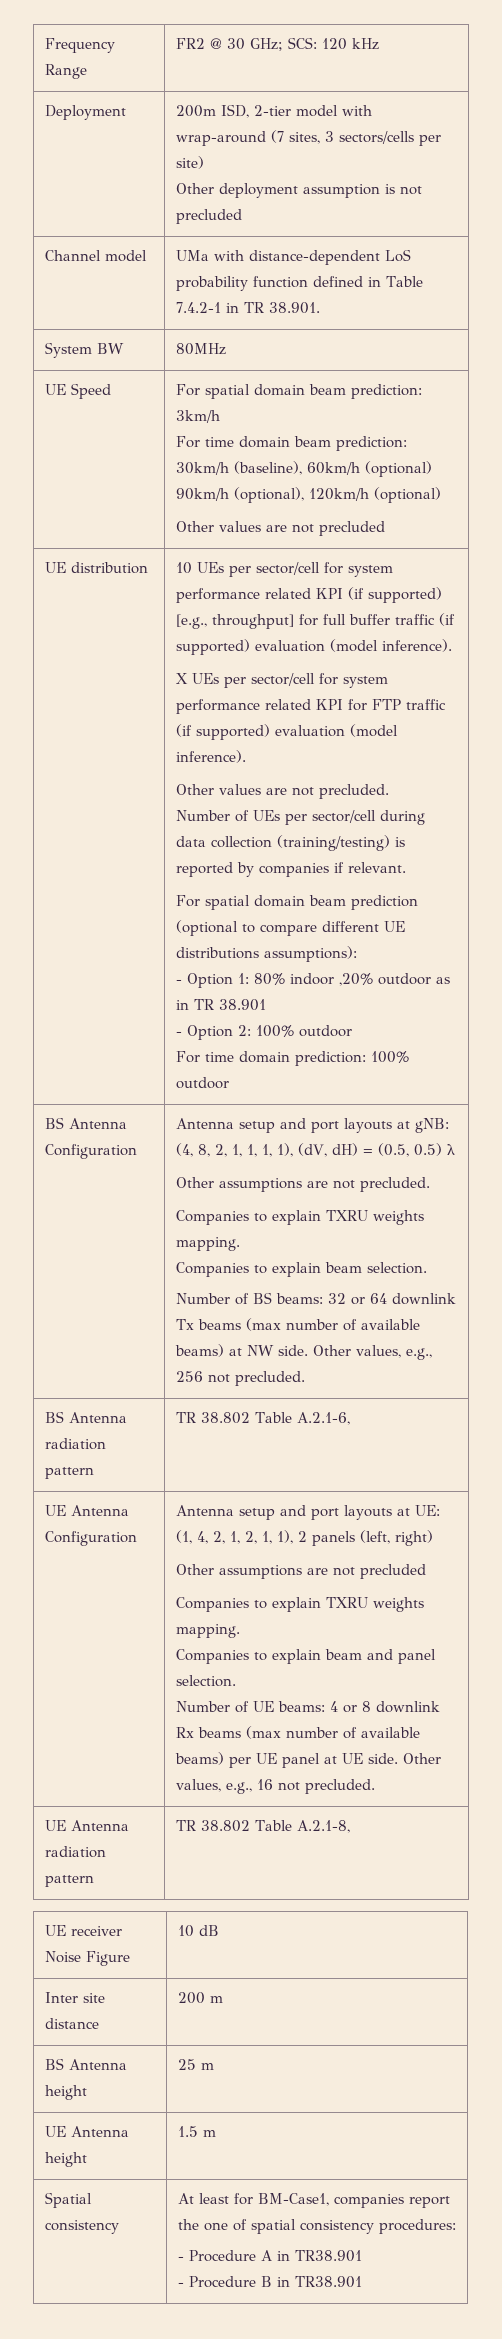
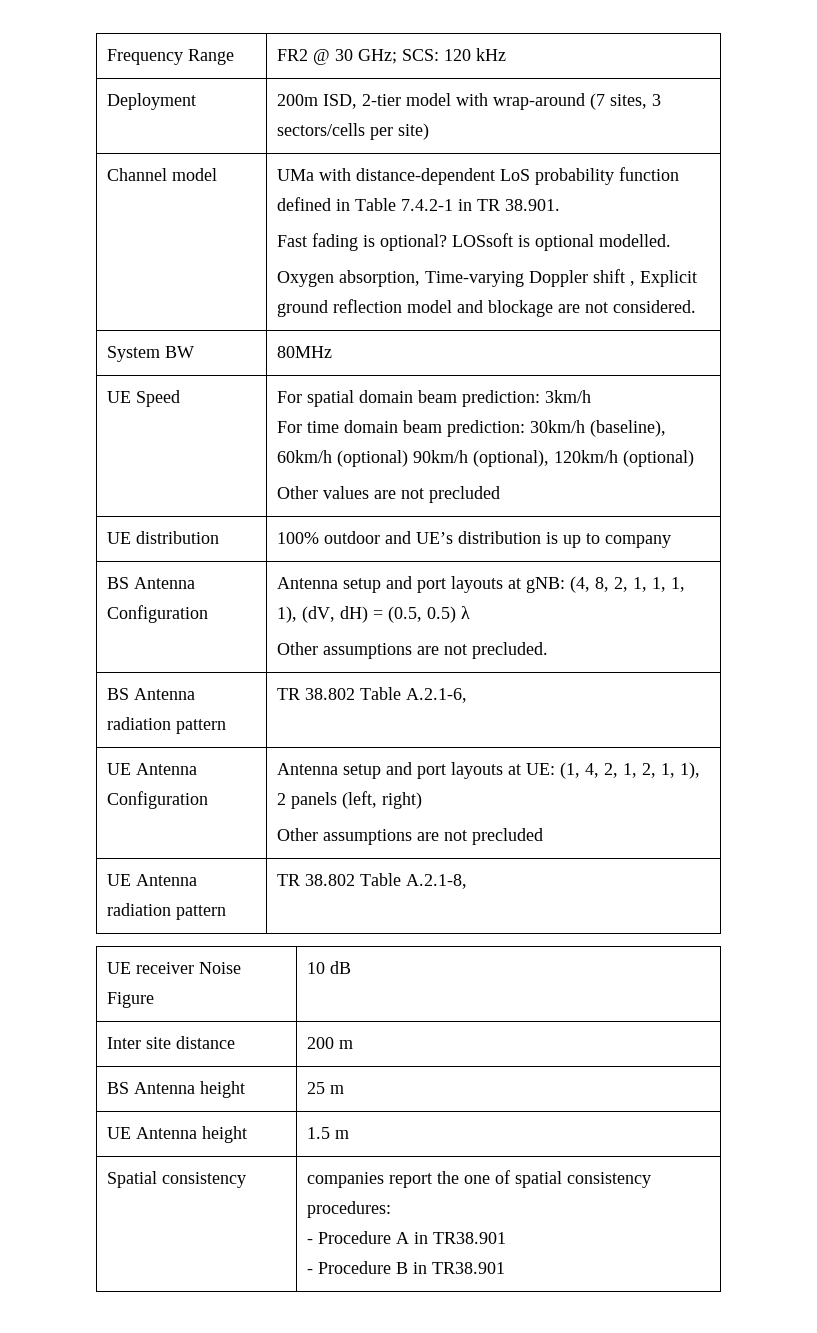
  Deployment | 200m ISD, 2-tier model with wrap-around (7 sites, 3 sectors/cells per site)
- Other deployment assumption is not precluded
  Channel model | UMa with distance-dependent LoS probability function defined in Table 7.4.2-1 in TR 38.901.
+ Fast fading is optional? LOSsoft is optional modelled.
+ Oxygen absorption, Time-varying Doppler shift , Explicit ground reflection model and blockage are not considered.
- 10 UEs per sector/cell for system performance related KPI (if supported) [e.g., throughput] for full buffer traffic (if supported) evaluation (model inference).
- X UEs per sector/cell for system performance related KPI for FTP traffic (if supported) evaluation (model inference).
- Other values are not precluded.
- Number of UEs per sector/cell during data collection (training/testing) is reported by companies if relevant.
- For spatial domain beam prediction (optional to compare different UE distributions assumptions):
- - Option 1: 80% indoor ,20% outdoor as in TR 38.901
- - Option 2: 100% outdoor
- For time domain prediction: 100% outdoor
+ 100% outdoor and UE’s distribution is up to company
  Other assumptions are not precluded.
- Companies to explain TXRU weights mapping.
- Companies to explain beam selection.
- Number of BS beams: 32 or 64 downlink Tx beams (max number of available beams) at NW side. Other values, e.g., 256 not precluded.
  Other assumptions are not precluded
- Companies to explain TXRU weights mapping.
- Companies to explain beam and panel selection.
- Number of UE beams: 4 or 8 downlink Rx beams (max number of available beams) per UE panel at UE side. Other values, e.g., 16 not precluded.
- Spatial consistency | At least for BM-Case1, companies report the one of spatial consistency procedures:
+ Spatial consistency | companies report the one of spatial consistency procedures:

